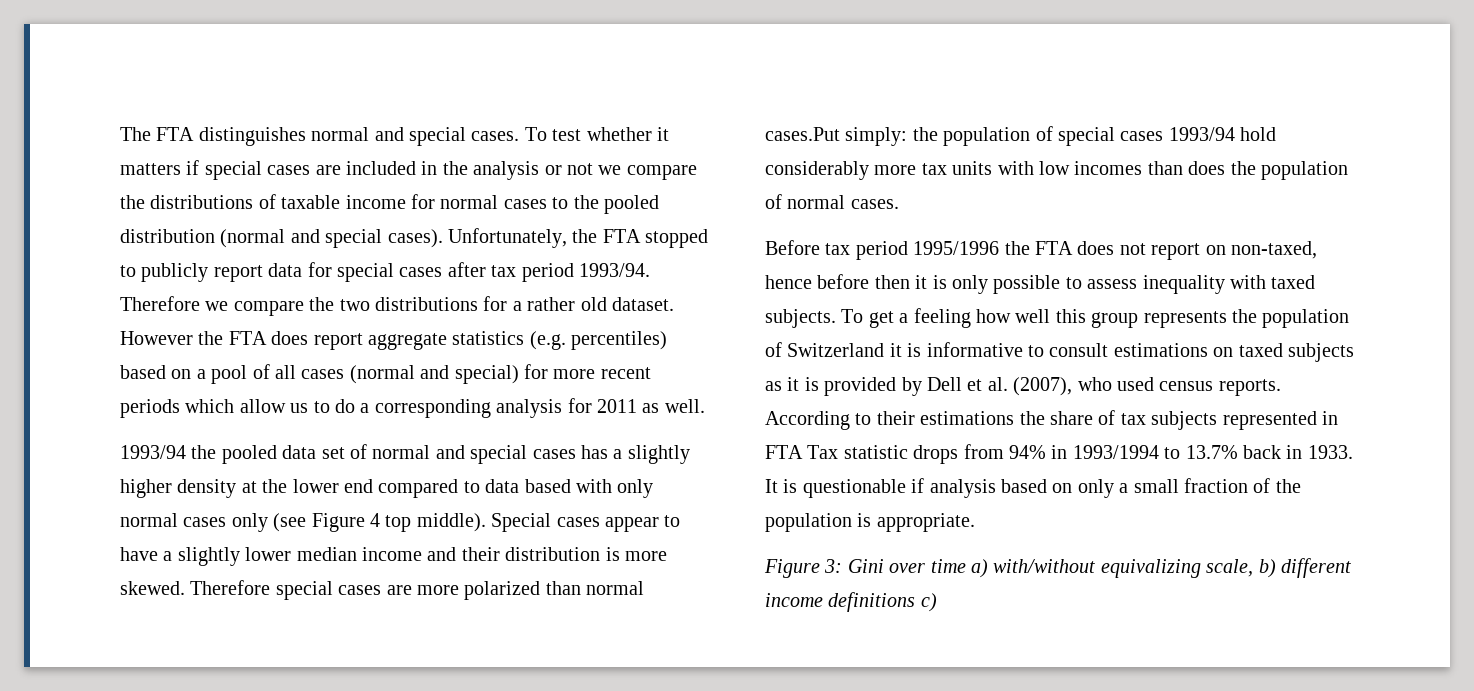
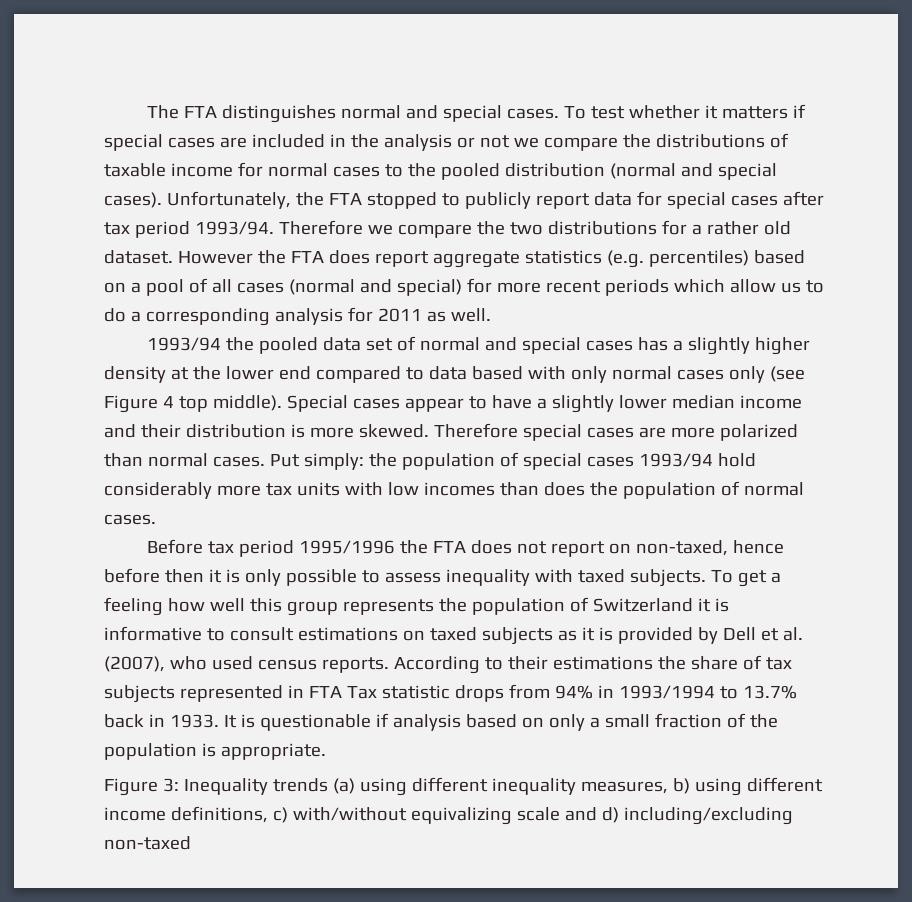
- Therefore special cases are more polarized than normal cases.Put simply: the population of special cases 1993/94 hold considerably more tax units with low incomes than does the population of normal cases.
+ Therefore special cases are more polarized than normal cases. Put simply: the population of special cases 1993/94 hold considerably more tax units with low incomes than does the population of normal cases.
- Figure 3: Gini over time a) with/without equivalizing scale, b) different income definitions c)
+ Figure 3: Inequality trends (a) using different inequality measures, b) using different income definitions, c) with/without equivalizing scale and d) including/excluding non-taxed

